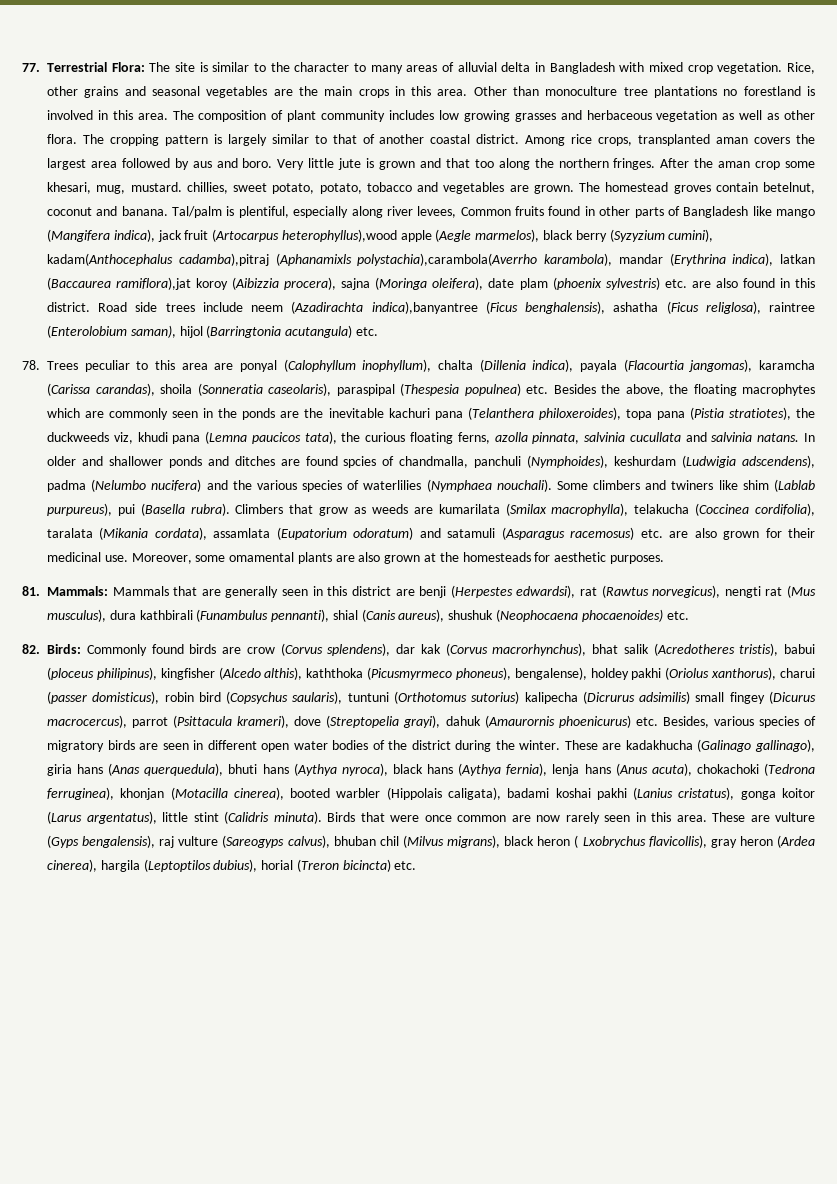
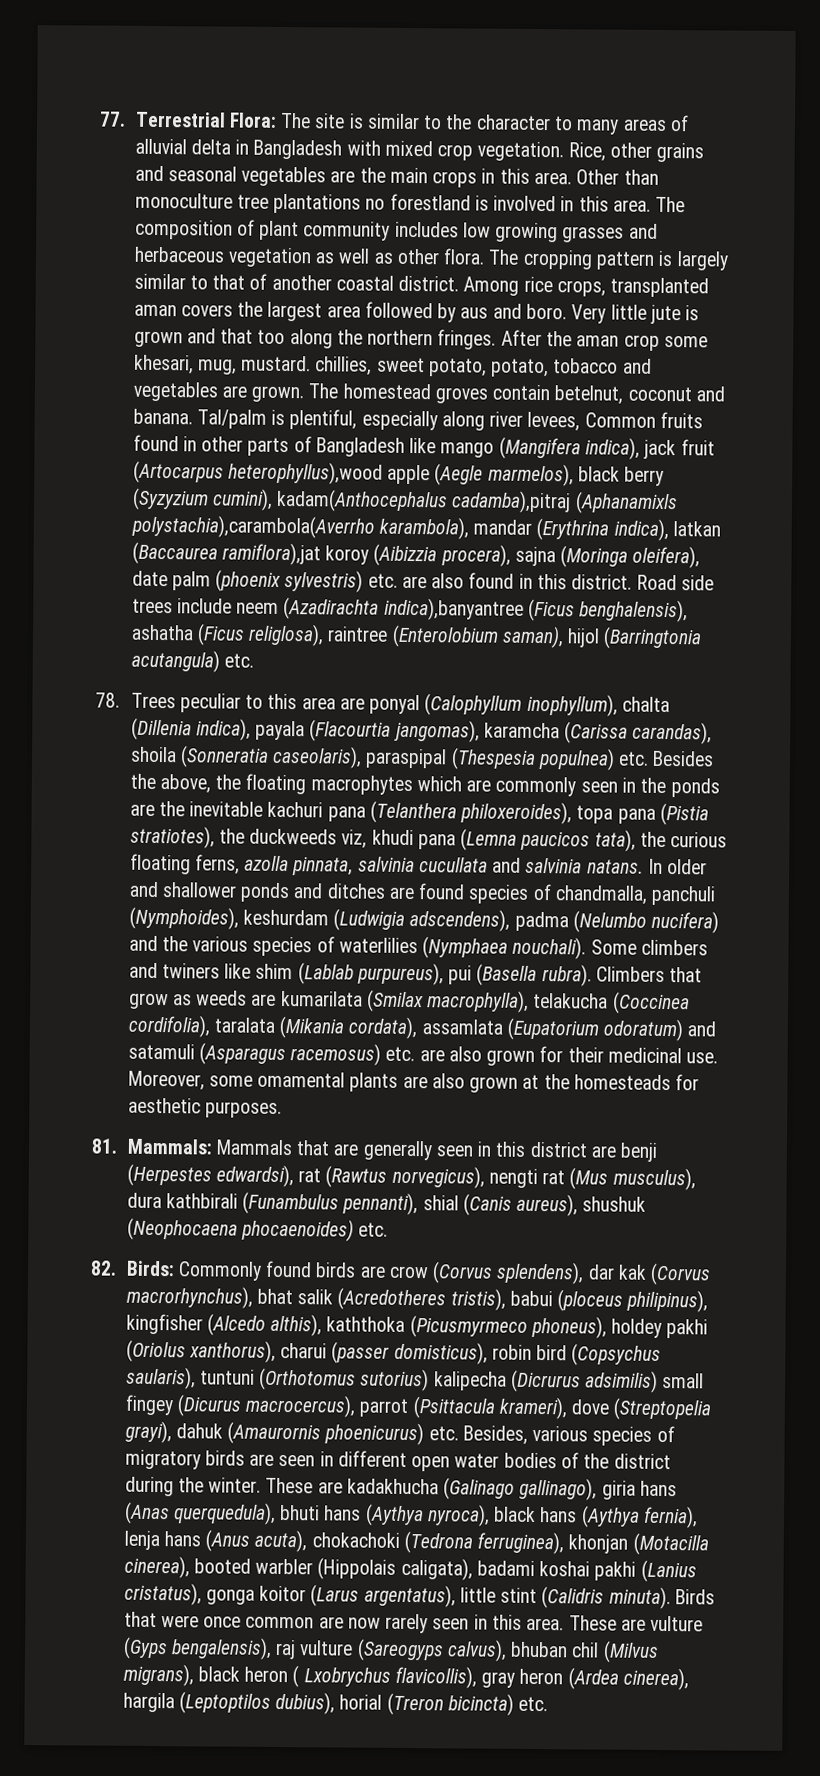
- Tal/palm is plentiful, especially along river levees, Common fruits found in other parts of Bangladesh like mango (Mangifera indica), jack fruit (Artocarpus heterophyllus),wood apple (Aegle marmelos), black berry (Syzyzium cumini), kadam(Anthocephalus cadamba),pitraj (Aphanamixls polystachia),carambola(Averrho karambola), mandar (Erythrina indica), latkan (Baccaurea ramiflora),jat koroy (Aibizzia procera), sajna (Moringa oleifera), date plam (phoenix sylvestris) etc. are also found in this district.
+ Tal/palm is plentiful, especially along river levees, Common fruits found in other parts of Bangladesh like mango (Mangifera indica), jack fruit (Artocarpus heterophyllus),wood apple (Aegle marmelos), black berry (Syzyzium cumini), kadam(Anthocephalus cadamba),pitraj (Aphanamixls polystachia),carambola(Averrho karambola), mandar (Erythrina indica), latkan (Baccaurea ramiflora),jat koroy (Aibizzia procera), sajna (Moringa oleifera), date palm (phoenix sylvestris) etc. are also found in this district.
- In older and shallower ponds and ditches are found spcies of chandmalla, panchuli (Nymphoides), keshurdam (Ludwigia adscendens), padma (Nelumbo nucifera) and the various species of waterlilies (Nymphaea nouchali).
+ In older and shallower ponds and ditches are found species of chandmalla, panchuli (Nymphoides), keshurdam (Ludwigia adscendens), padma (Nelumbo nucifera) and the various species of waterlilies (Nymphaea nouchali).
- Commonly found birds are crow (Corvus splendens), dar kak (Corvus macrorhynchus), bhat salik (Acredotheres tristis), babui (ploceus philipinus), kingfisher (Alcedo althis), kaththoka (Picusmyrmeco phoneus), bengalense), holdey pakhi (Oriolus xanthorus), charui (passer domisticus), robin bird (Copsychus saularis), tuntuni (Orthotomus sutorius) kalipecha (Dicrurus adsimilis) small fingey (Dicurus macrocercus), parrot (Psittacula krameri), dove (Streptopelia grayi), dahuk (Amaurornis phoenicurus) etc. Besides, various species of migratory birds are seen in different open water bodies of the district during the winter.
+ Commonly found birds are crow (Corvus splendens), dar kak (Corvus macrorhynchus), bhat salik (Acredotheres tristis), babui (ploceus philipinus), kingfisher (Alcedo althis), kaththoka (Picusmyrmeco phoneus), holdey pakhi (Oriolus xanthorus), charui (passer domisticus), robin bird (Copsychus saularis), tuntuni (Orthotomus sutorius) kalipecha (Dicrurus adsimilis) small fingey (Dicurus macrocercus), parrot (Psittacula krameri), dove (Streptopelia grayi), dahuk (Amaurornis phoenicurus) etc. Besides, various species of migratory birds are seen in different open water bodies of the district during the winter.

